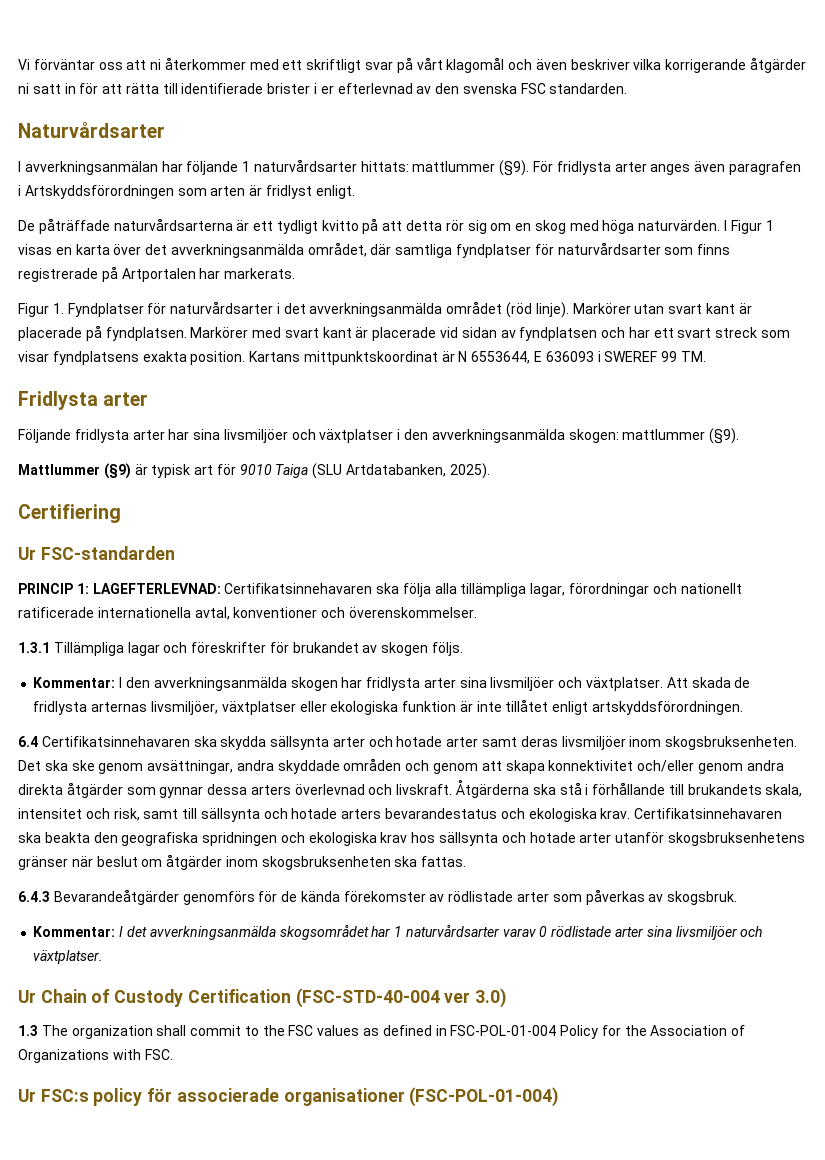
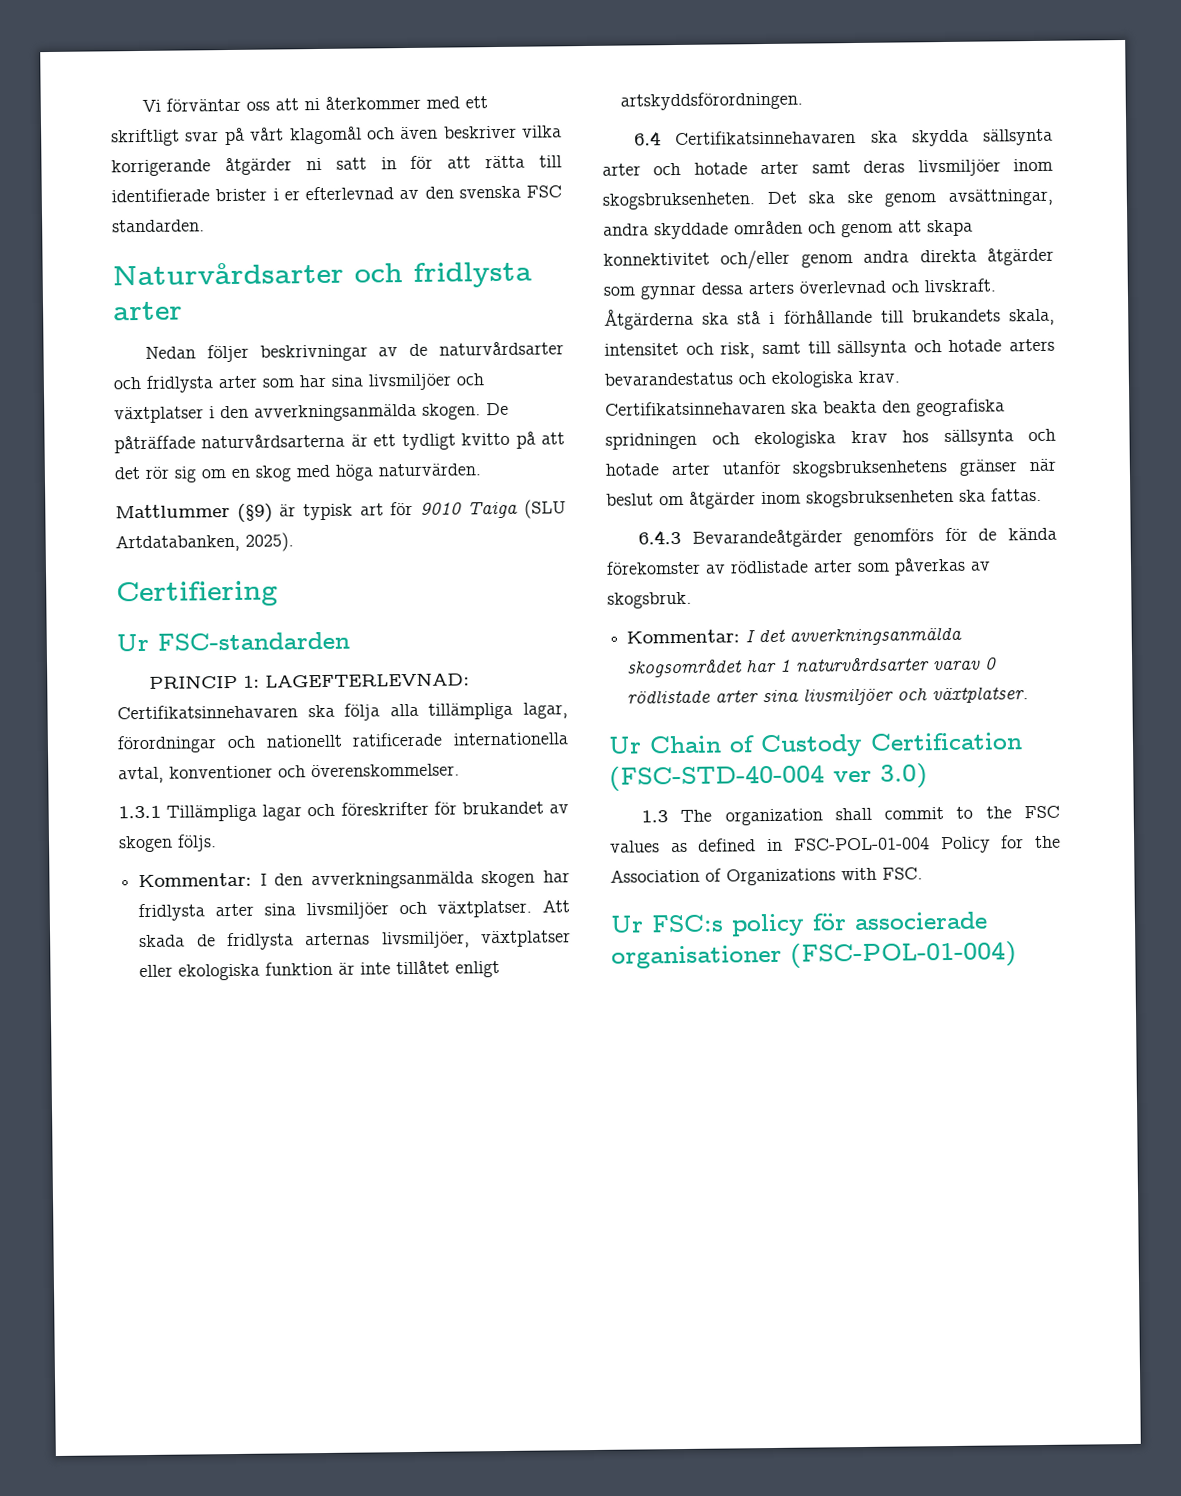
- Naturvårdsarter
- I avverkningsanmälan har följande 1 naturvårdsarter hittats: mattlummer (§9). För fridlysta arter anges även paragrafen i Artskyddsförordningen som arten är fridlyst enligt.
- De påträffade naturvårdsarterna är ett tydligt kvitto på att detta rör sig om en skog med höga naturvärden. I Figur 1 visas en karta över det avverkningsanmälda området, där samtliga fyndplatser för naturvårdsarter som finns registrerade på Artportalen har markerats.
- Figur 1. Fyndplatser för naturvårdsarter i det avverkningsanmälda området (röd linje). Markörer utan svart kant är placerade på fyndplatsen. Markörer med svart kant är placerade vid sidan av fyndplatsen och har ett svart streck som visar fyndplatsens exakta position. Kartans mittpunktskoordinat är N 6553644, E 636093 i SWEREF 99 TM.
- Fridlysta arter
- Följande fridlysta arter har sina livsmiljöer och växtplatser i den avverkningsanmälda skogen: mattlummer (§9).
+ Naturvårdsarter och fridlysta arter
+ Nedan följer beskrivningar av de naturvårdsarter och fridlysta arter som har sina livsmiljöer och växtplatser i den avverkningsanmälda skogen. De påträffade naturvårdsarterna är ett tydligt kvitto på att det rör sig om en skog med höga naturvärden.

